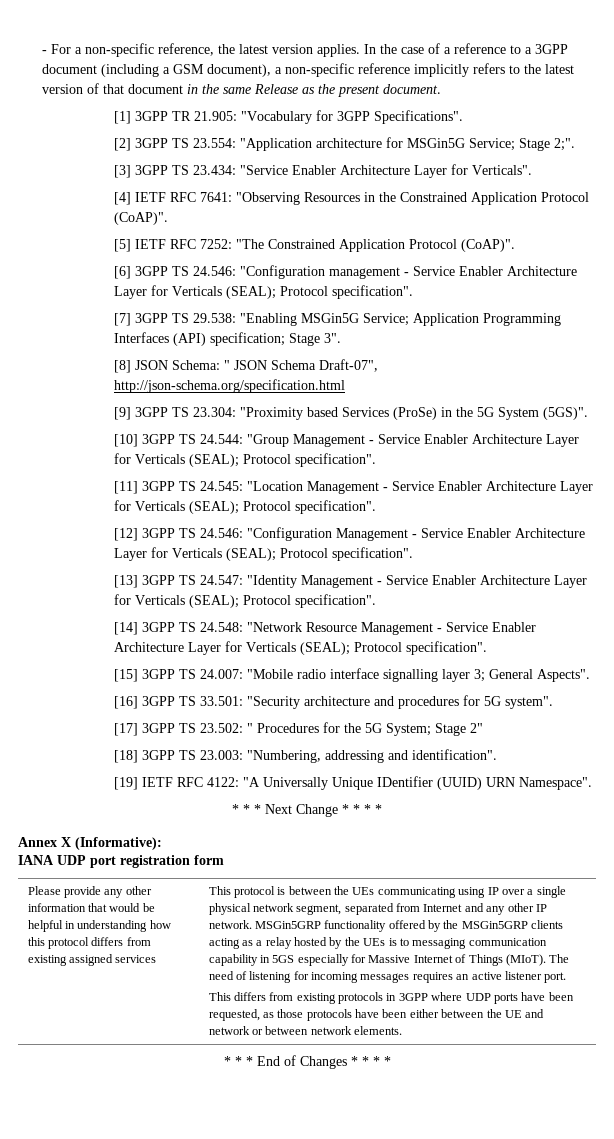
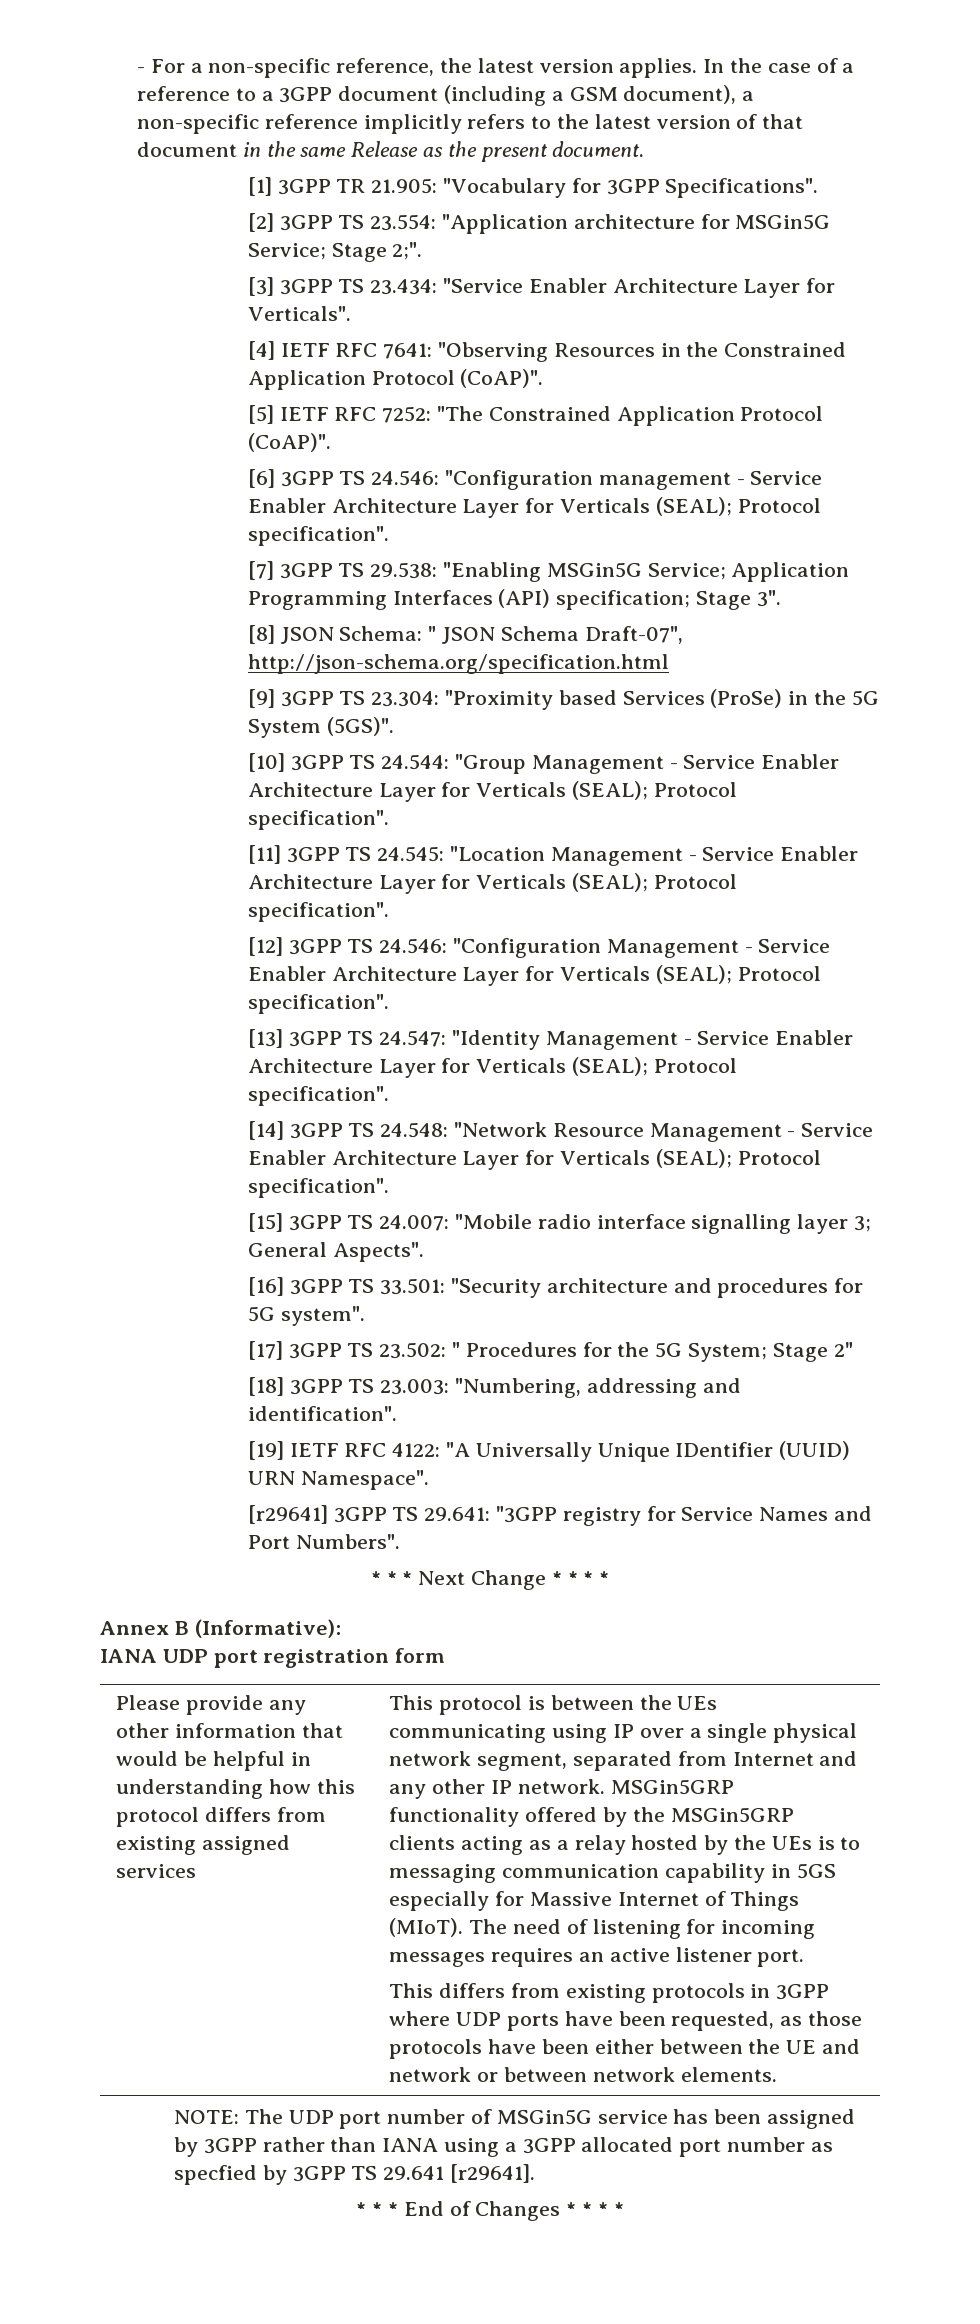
+ [r29641] 3GPP TS 29.641: "3GPP registry for Service Names and Port Numbers".
- Annex X (Informative):
+ Annex B (Informative):
+ NOTE: The UDP port number of MSGin5G service has been assigned by 3GPP rather than IANA using a 3GPP allocated port number as specfied by 3GPP TS 29.641 [r29641].

